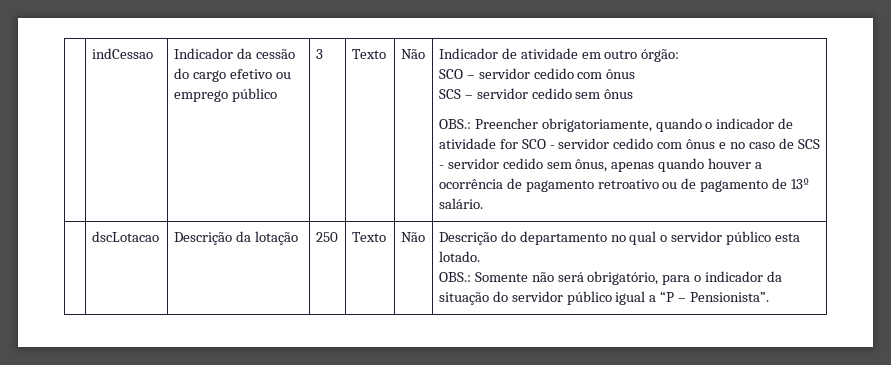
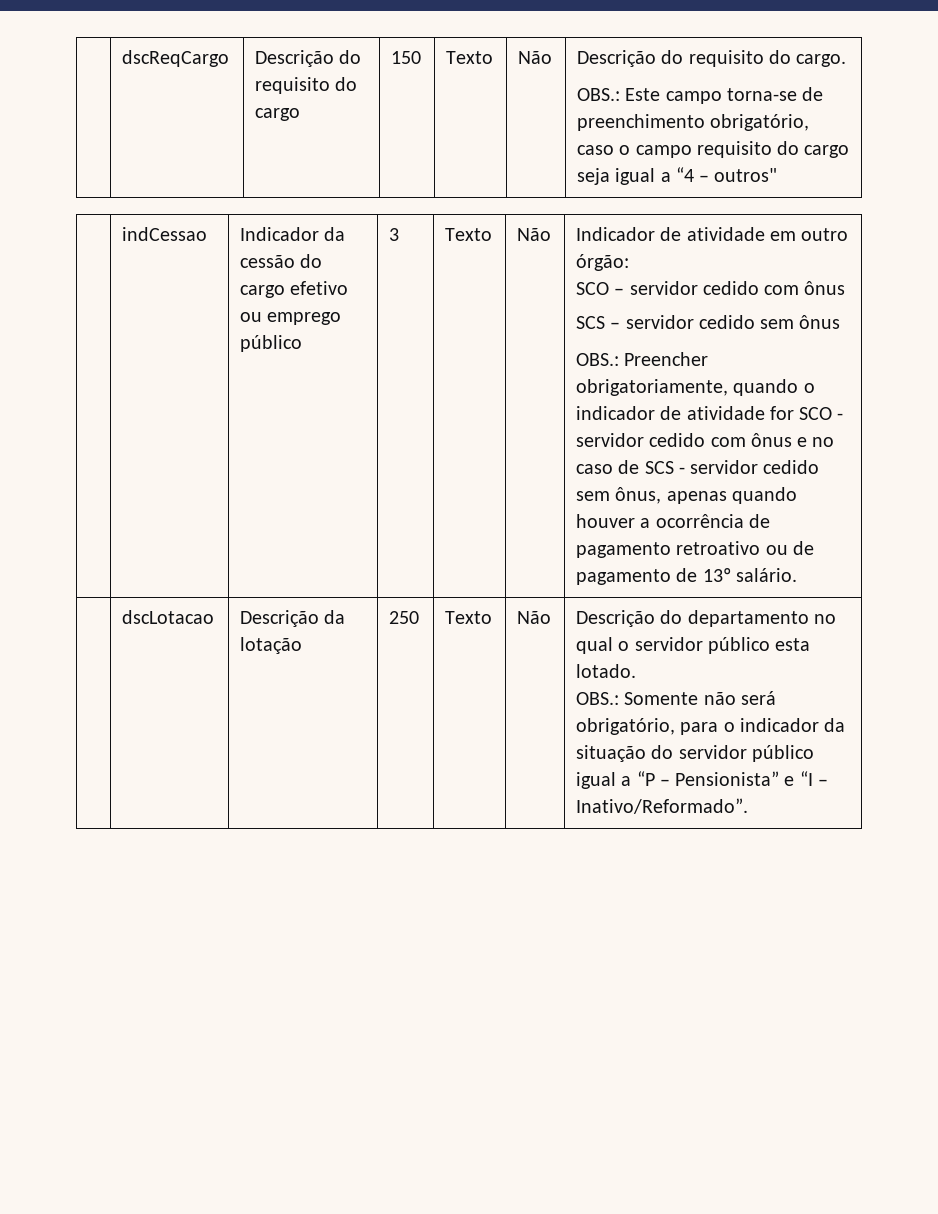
+ dscReqCargo | Descrição do requisito do cargo | 150 | Texto | Não | Descrição do requisito do cargo.
+ OBS.: Este campo torna-se de preenchimento obrigatório, caso o campo requisito do cargo seja igual a “4 – outros"
  | dscLotacao | Descrição da lotação | 250 | Texto | Não | Descrição do departamento no qual o servidor público esta lotado.
- OBS.: Somente não será obrigatório, para o indicador da situação do servidor público igual a “P – Pensionista”.
+ OBS.: Somente não será obrigatório, para o indicador da situação do servidor público igual a “P – Pensionista” e “I – Inativo/Reformado”.

